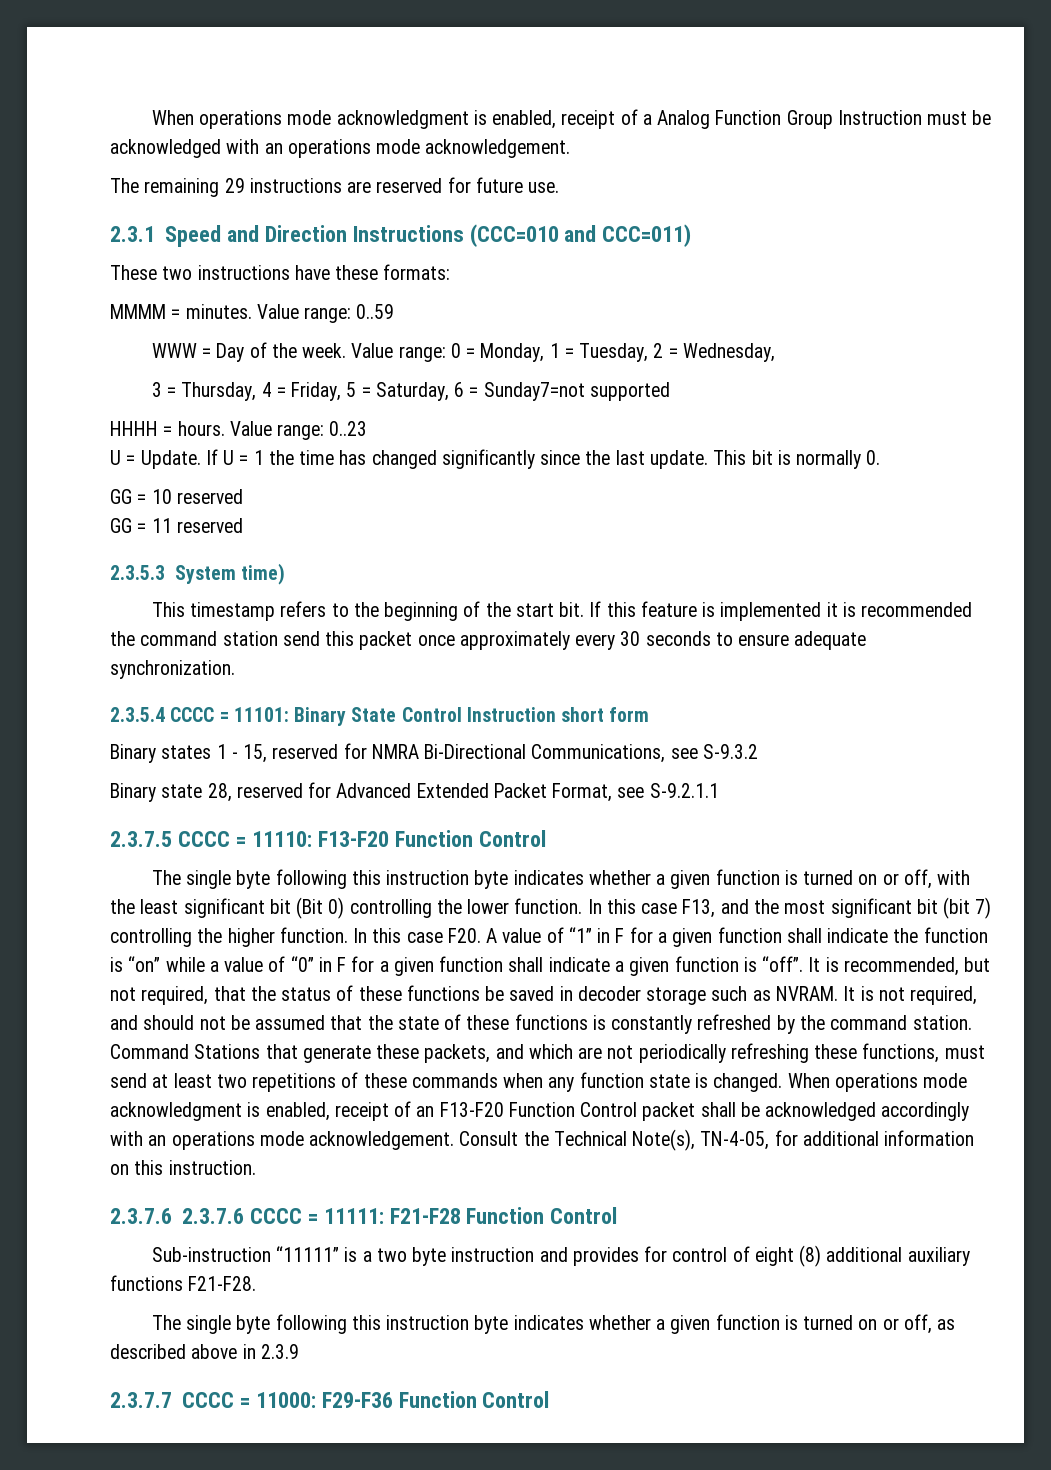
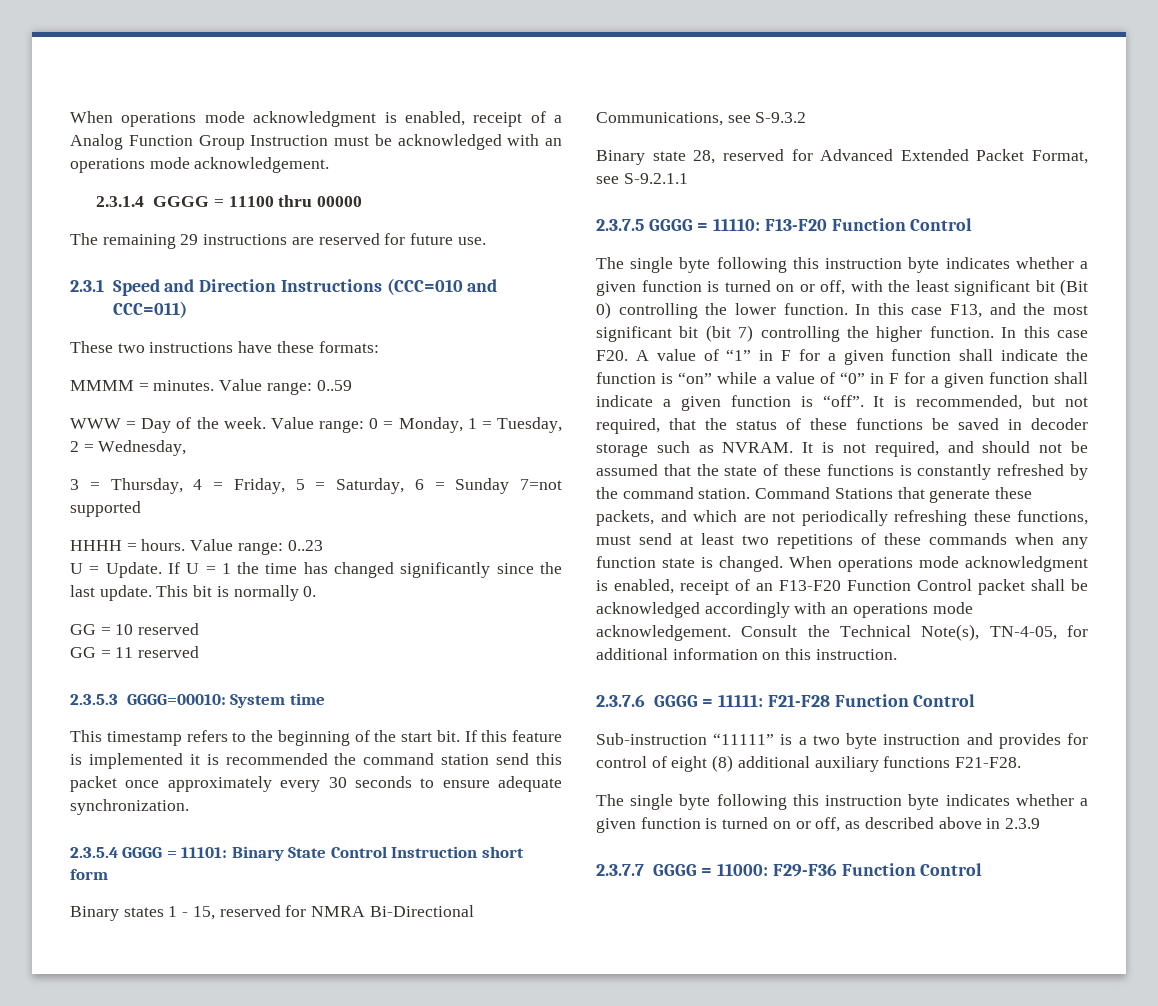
+ 2.3.1.4 GGGG = 11100 thru 00000
- 3 = Thursday, 4 = Friday, 5 = Saturday, 6 = Sunday7=not supported
+ 3 = Thursday, 4 = Friday, 5 = Saturday, 6 = Sunday 7=not supported
- 2.3.5.3 System time)
+ 2.3.5.3 GGGG=00010: System time
- 2.3.5.4 CCCC = 11101: Binary State Control Instruction short form
+ 2.3.5.4 GGGG = 11101: Binary State Control Instruction short form
- 2.3.7.5 CCCC = 11110: F13-F20 Function Control
+ 2.3.7.5 GGGG = 11110: F13-F20 Function Control
- 2.3.7.6 2.3.7.6 CCCC = 11111: F21-F28 Function Control
+ 2.3.7.6 GGGG = 11111: F21-F28 Function Control
- 2.3.7.7 CCCC = 11000: F29-F36 Function Control
+ 2.3.7.7 GGGG = 11000: F29-F36 Function Control

